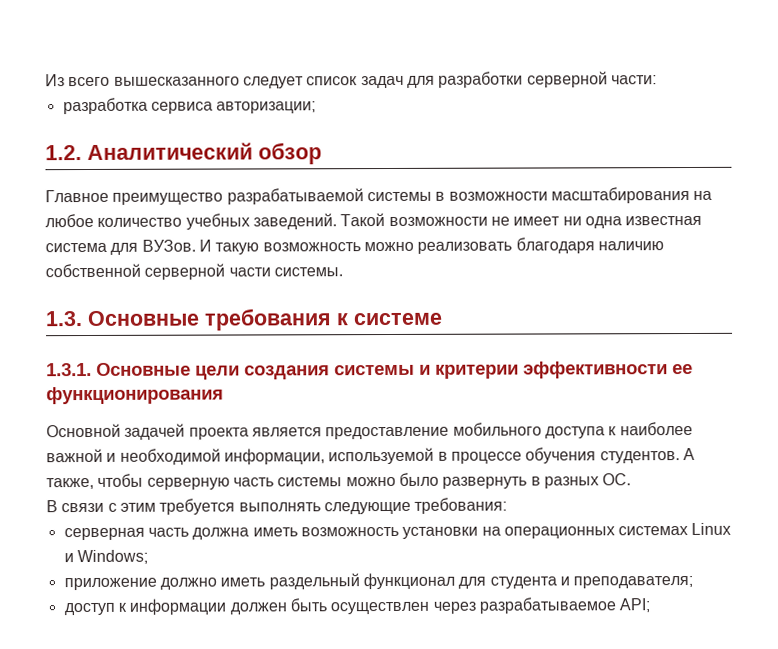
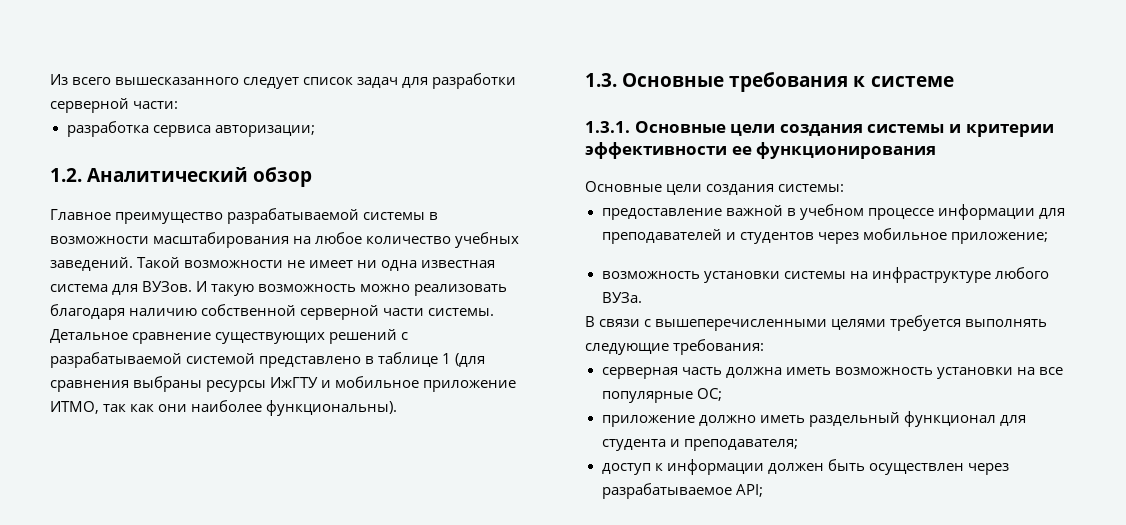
+ Детальное сравнение существующих решений с разрабатываемой системой представлено в таблице 1 (для сравнения выбраны ресурсы ИжГТУ и мобильное приложение ИТМО, так как они наиболее функциональны).
- Основной задачей проекта является предоставление мобильного доступа к наиболее важной и необходимой информации, используемой в процессе обучения студентов. А также, чтобы серверную часть системы можно было развернуть в разных ОС.
+ Основные цели создания системы:
+ предоставление важной в учебном процессе информации для преподавателей и студентов через мобильное приложение;
+ возможность установки системы на инфраструктуре любого ВУЗа.
- В связи с этим требуется выполнять следующие требования:
+ В связи с вышеперечисленными целями требуется выполнять следующие требования:
- серверная часть должна иметь возможность установки на операционных системах Linux и Windows;
+ серверная часть должна иметь возможность установки на все популярные ОС;

